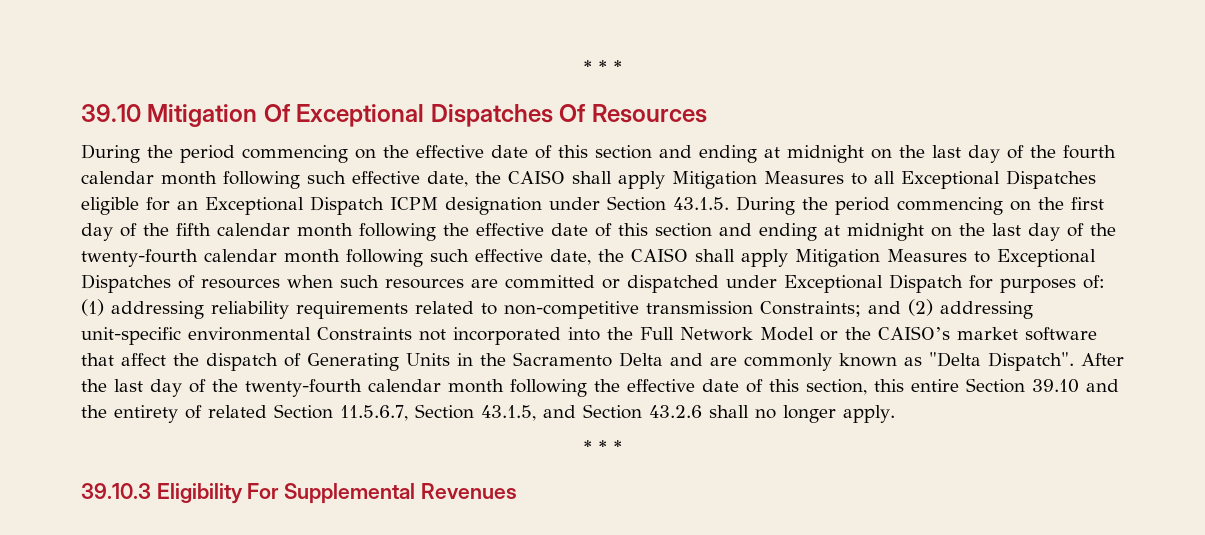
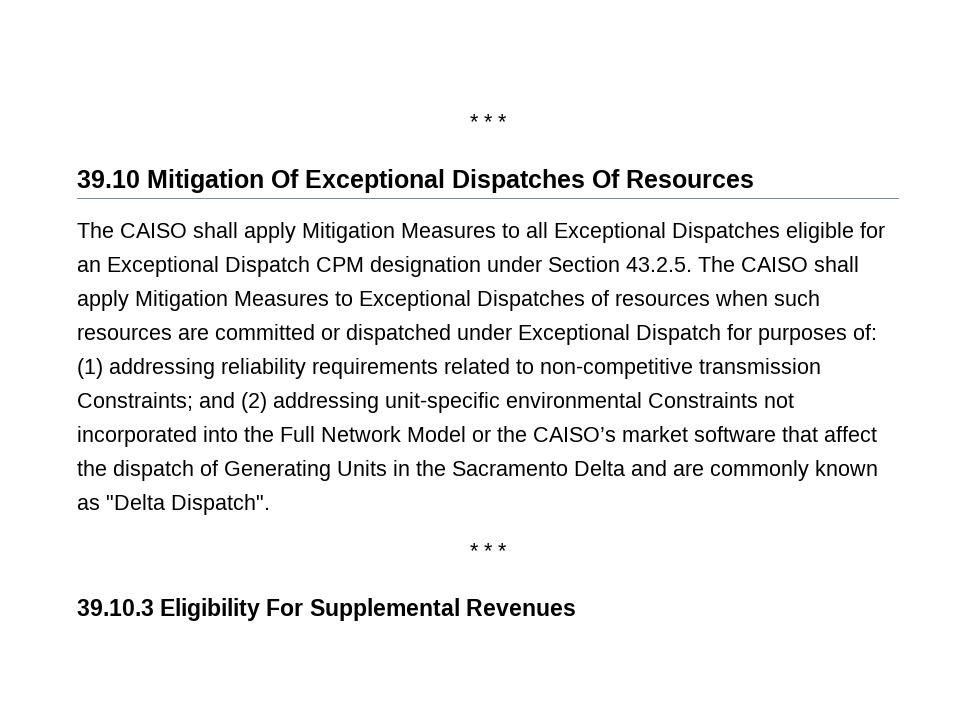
- During the period commencing on the effective date of this section and ending at midnight on the last day of the fourth calendar month following such effective date, the CAISO shall apply Mitigation Measures to all Exceptional Dispatches eligible for an Exceptional Dispatch ICPM designation under Section 43.1.5. During the period commencing on the first day of the fifth calendar month following the effective date of this section and ending at midnight on the last day of the twenty-fourth calendar month following such effective date, the CAISO shall apply Mitigation Measures to Exceptional Dispatches of resources when such resources are committed or dispatched under Exceptional Dispatch for purposes of:
+ The CAISO shall apply Mitigation Measures to all Exceptional Dispatches eligible for an Exceptional Dispatch CPM designation under Section 43.2.5. The CAISO shall apply Mitigation Measures to Exceptional Dispatches of resources when such resources are committed or dispatched under Exceptional Dispatch for purposes of:
- After the last day of the twenty-fourth calendar month following the effective date of this section, this entire Section 39.10 and the entirety of related Section 11.5.6.7, Section 43.1.5, and Section 43.2.6 shall no longer apply.

